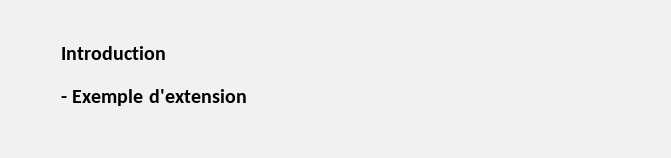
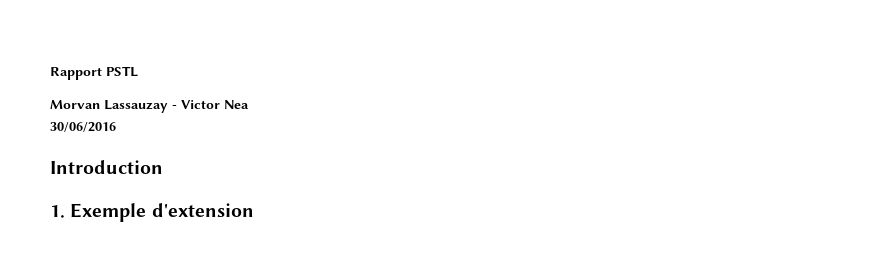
+ Rapport PSTL
+ Morvan Lassauzay - Victor Nea
+ 30/06/2016
- - Exemple d'extension
+ 1. Exemple d'extension

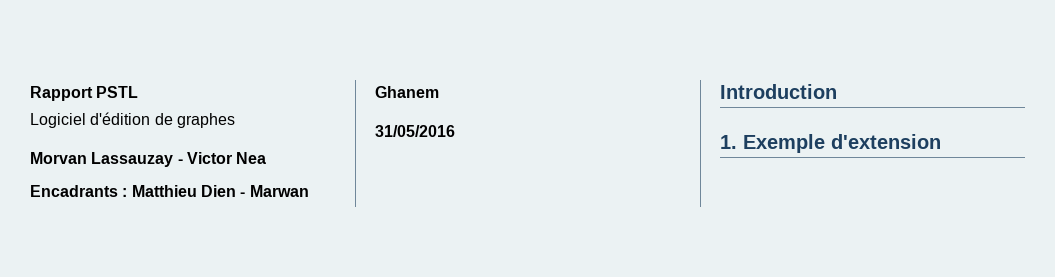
+ Logiciel d'édition de graphes
- 30/06/2016
+ Encadrants : Matthieu Dien - Marwan Ghanem
+ 31/05/2016

